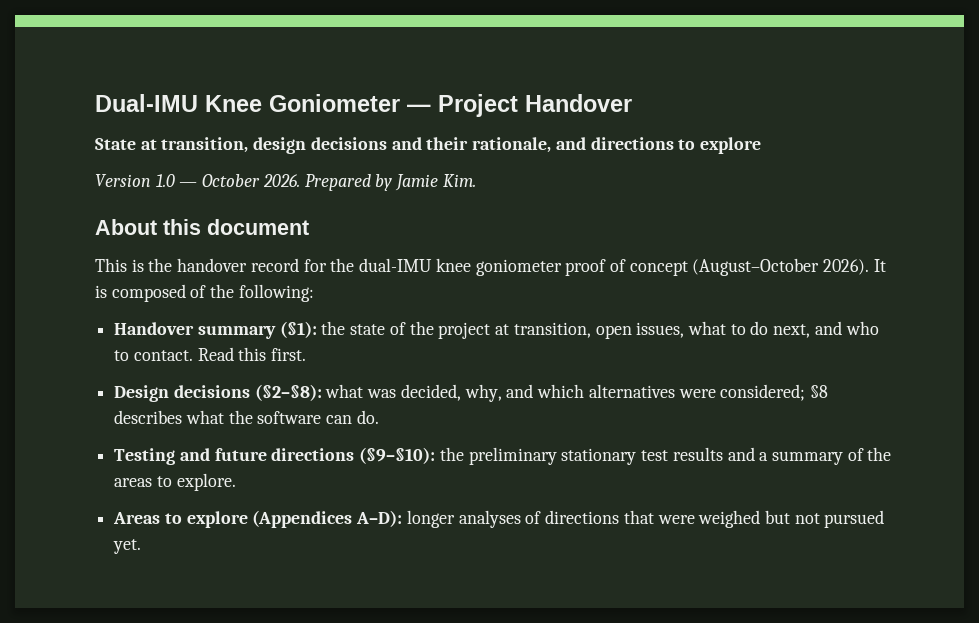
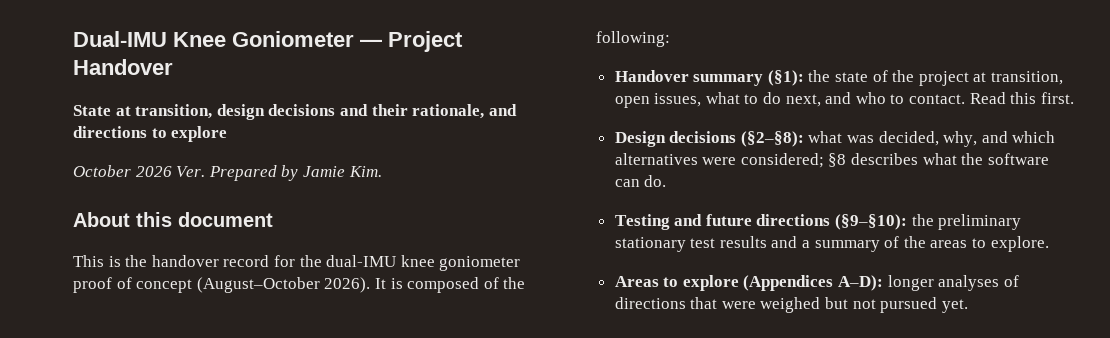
- Version 1.0 — October 2026. Prepared by Jamie Kim.
+ October 2026 Ver. Prepared by Jamie Kim.

